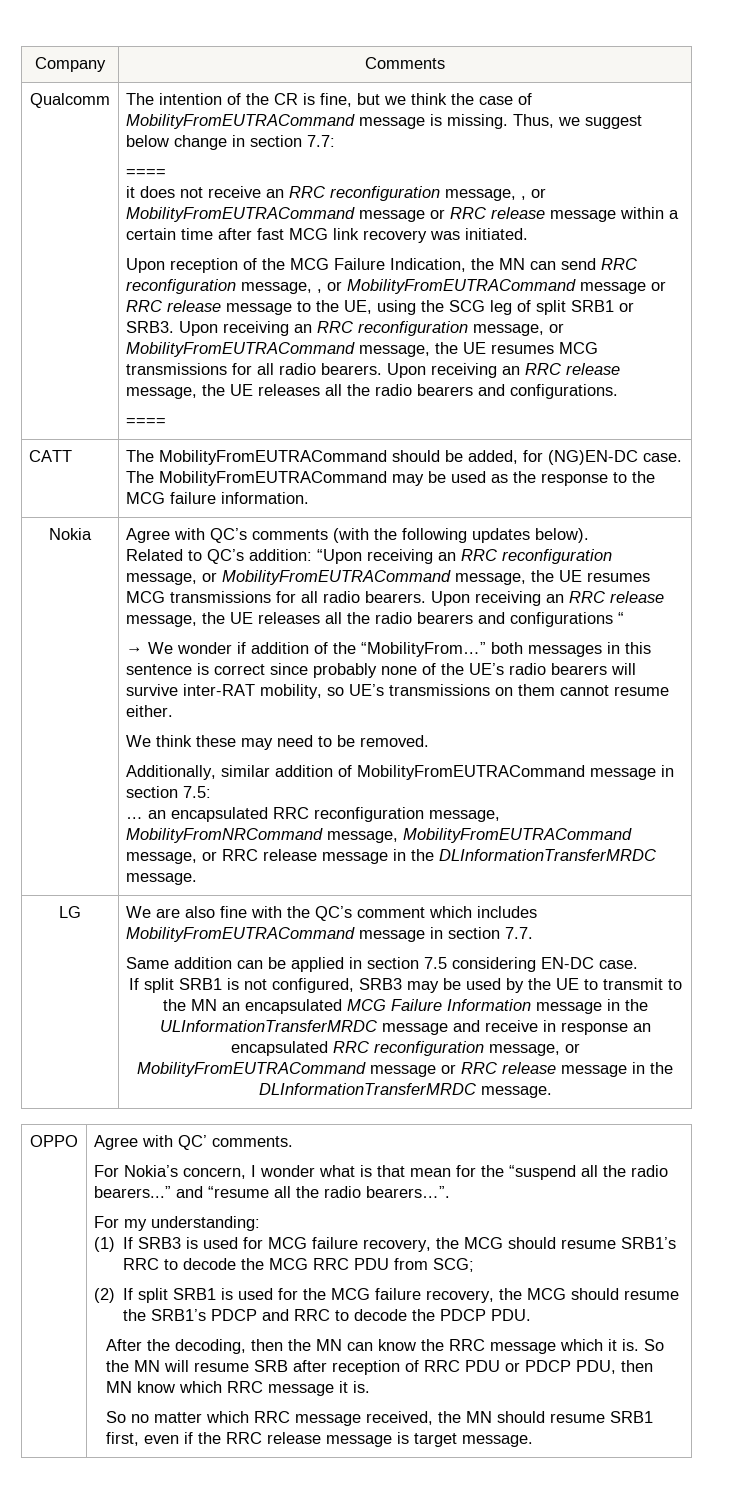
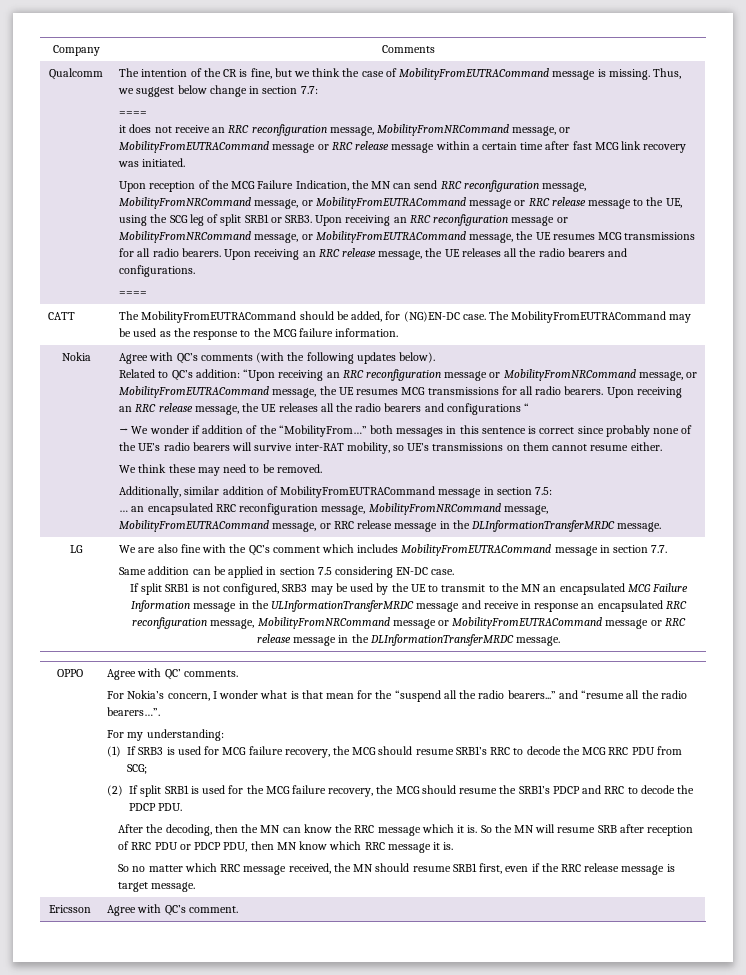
- it does not receive an RRC reconfiguration message, , or MobilityFromEUTRACommand message or RRC release message within a certain time after fast MCG link recovery was initiated.
+ it does not receive an RRC reconfiguration message, MobilityFromNRCommand message, or MobilityFromEUTRACommand message or RRC release message within a certain time after fast MCG link recovery was initiated.
- Upon reception of the MCG Failure Indication, the MN can send RRC reconfiguration message, , or MobilityFromEUTRACommand message or RRC release message to the UE, using the SCG leg of split SRB1 or SRB3.
+ Upon reception of the MCG Failure Indication, the MN can send RRC reconfiguration message, MobilityFromNRCommand message, or MobilityFromEUTRACommand message or RRC release message to the UE, using the SCG leg of split SRB1 or SRB3.
- Upon receiving an RRC reconfiguration message, or MobilityFromEUTRACommand message, the UE resumes MCG transmissions for all radio bearers.
+ Upon receiving an RRC reconfiguration message or MobilityFromNRCommand message, or MobilityFromEUTRACommand message, the UE resumes MCG transmissions for all radio bearers.
- Related to QC’s addition: “Upon receiving an RRC reconfiguration message, or MobilityFromEUTRACommand message, the UE resumes MCG transmissions for all radio bearers.
+ Related to QC’s addition: “Upon receiving an RRC reconfiguration message or MobilityFromNRCommand message, or MobilityFromEUTRACommand message, the UE resumes MCG transmissions for all radio bearers.
- If split SRB1 is not configured, SRB3 may be used by the UE to transmit to the MN an encapsulated MCG Failure Information message in the ULInformationTransferMRDC message and receive in response an encapsulated RRC reconfiguration message, or MobilityFromEUTRACommand message or RRC release message in the DLInformationTransferMRDC message.
+ If split SRB1 is not configured, SRB3 may be used by the UE to transmit to the MN an encapsulated MCG Failure Information message in the ULInformationTransferMRDC message and receive in response an encapsulated RRC reconfiguration message, MobilityFromNRCommand message or MobilityFromEUTRACommand message or RRC release message in the DLInformationTransferMRDC message.
+ Ericsson | Agree with QC’s comment.

